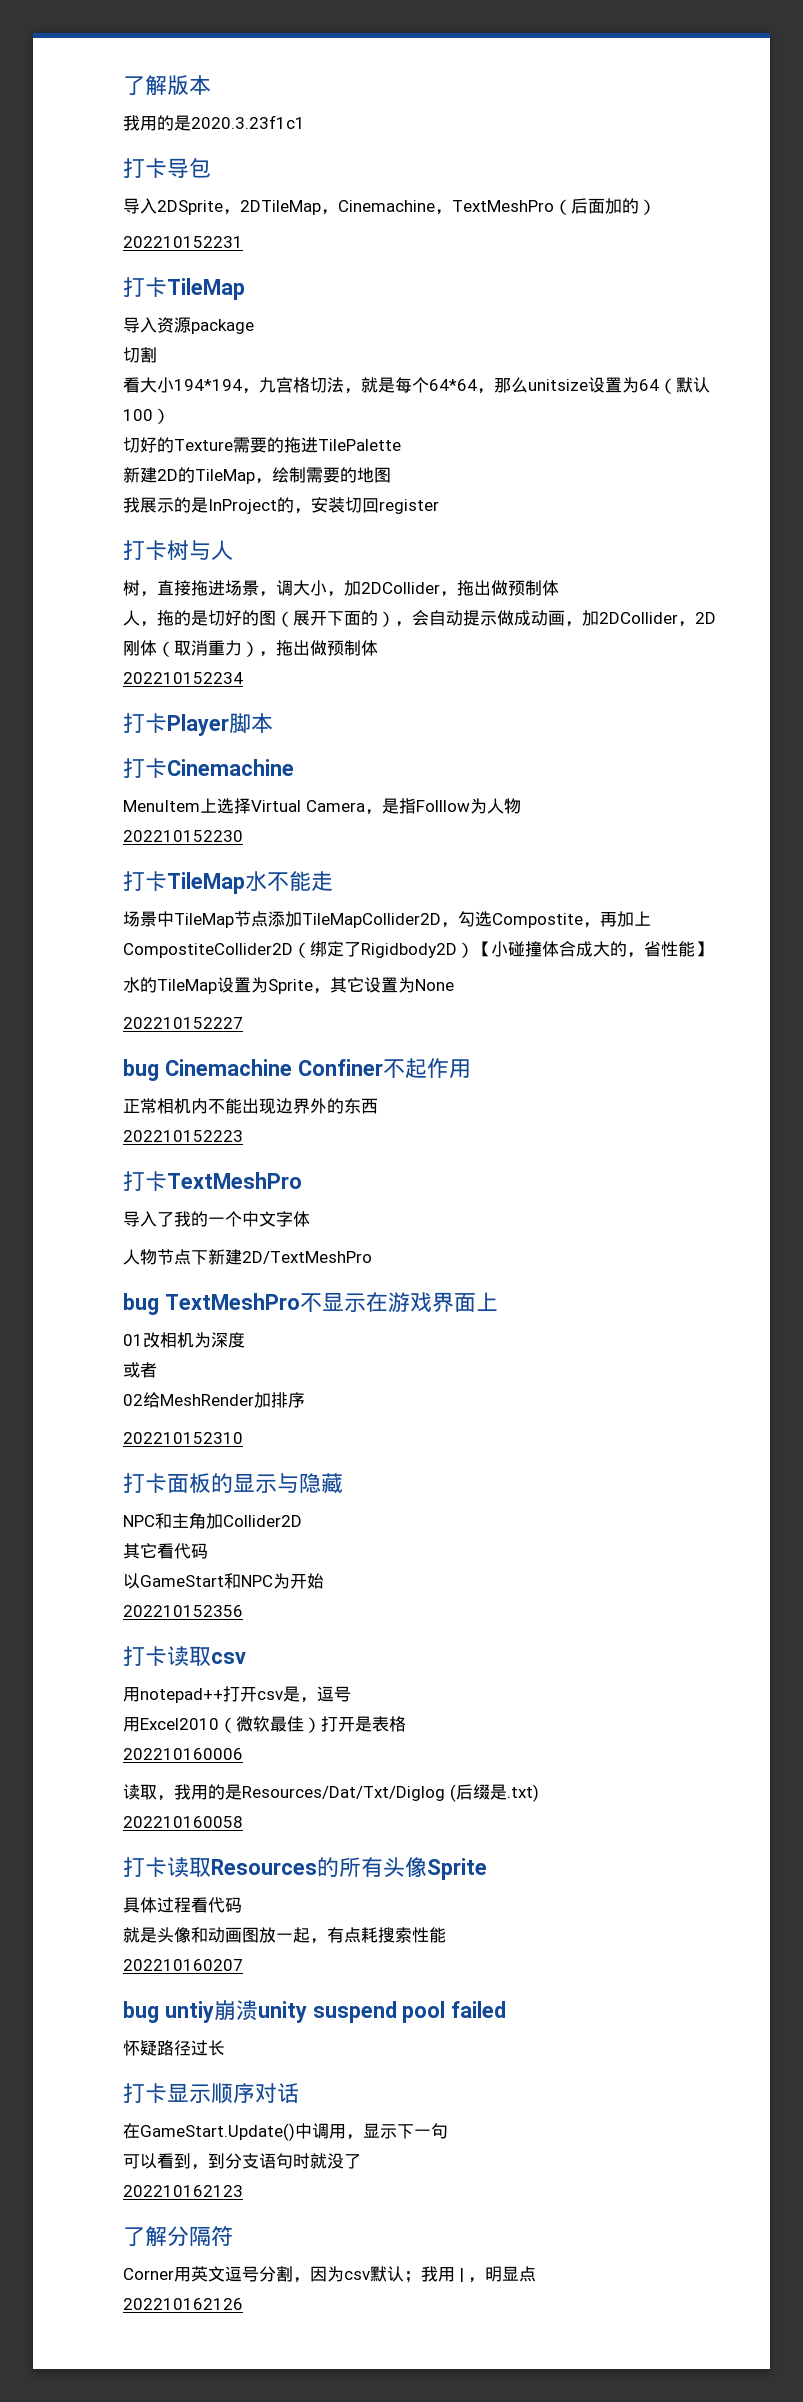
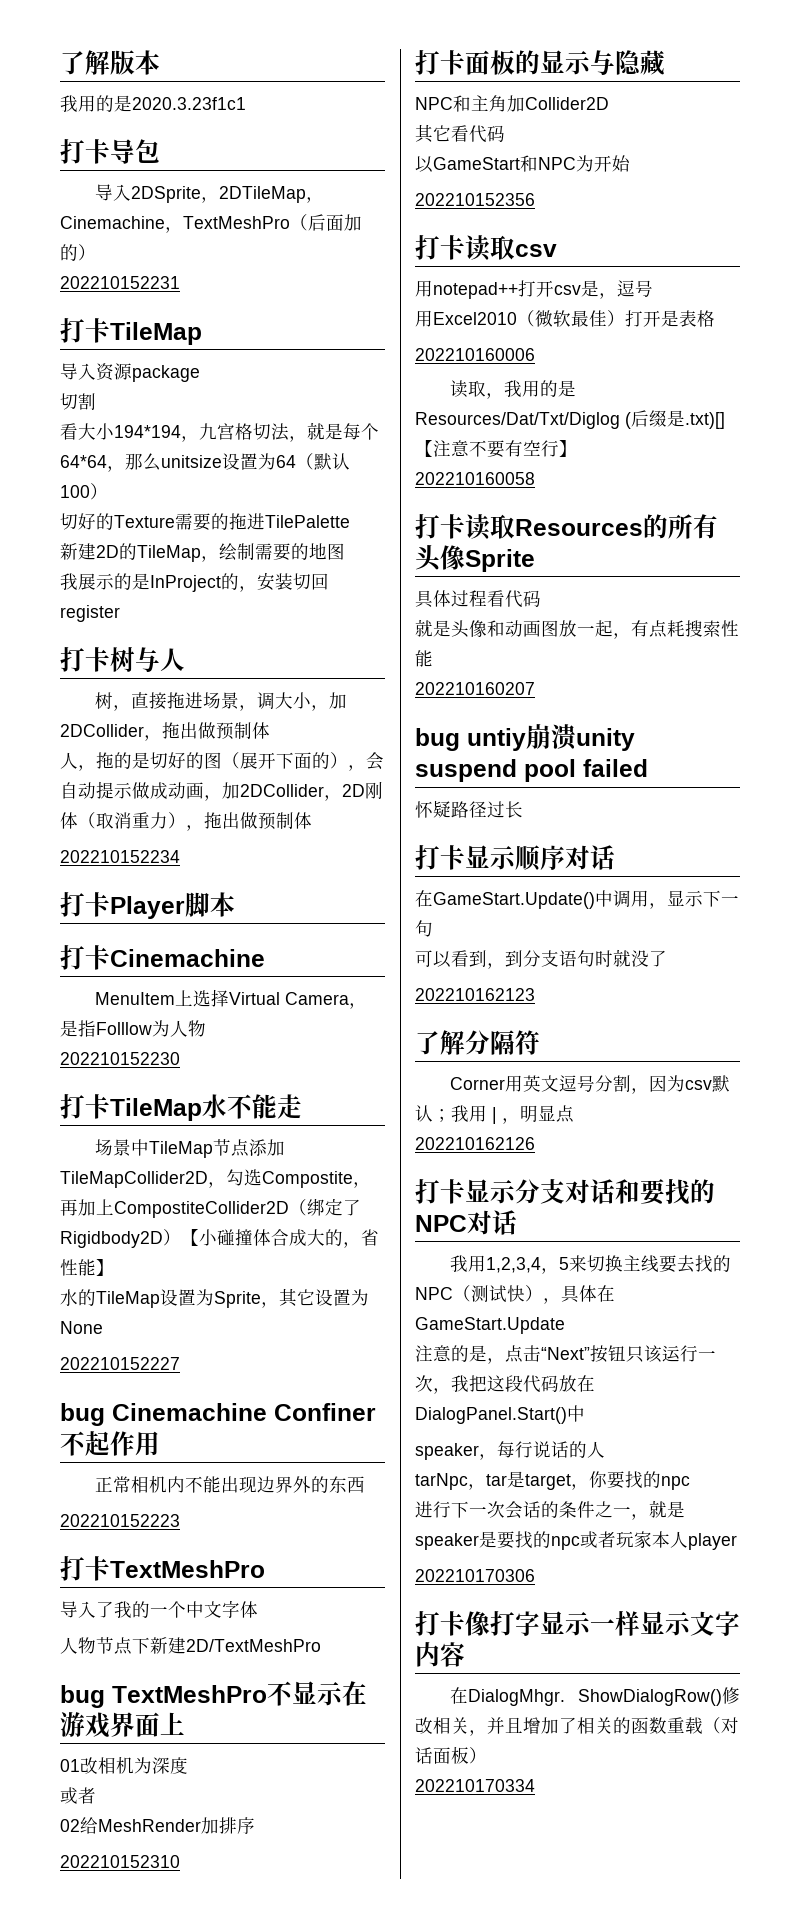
- 读取，我用的是Resources/Dat/Txt/Diglog (后缀是.txt)
+ 读取，我用的是Resources/Dat/Txt/Diglog (后缀是.txt)[]【注意不要有空行】
+ 打卡显示分支对话和要找的NPC对话
+ 我用1,2,3,4，5来切换主线要去找的NPC（测试快），具体在GameStart.Update
+ 注意的是，点击“Next”按钮只该运行一次，我把这段代码放在DialogPanel.Start()中
+ speaker，每行说话的人
+ tarNpc，tar是target，你要找的npc
+ 进行下一次会话的条件之一，就是speaker是要找的npc或者玩家本人player
+ 202210170306
+ 打卡像打字显示一样显示文字内容
+ 在DialogMhgr. ShowDialogRow()修改相关，并且增加了相关的函数重载（对话面板）
+ 202210170334

